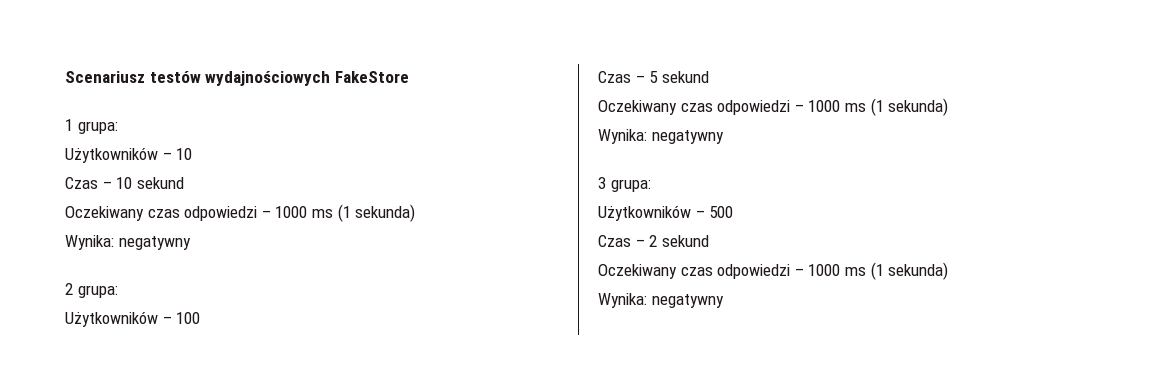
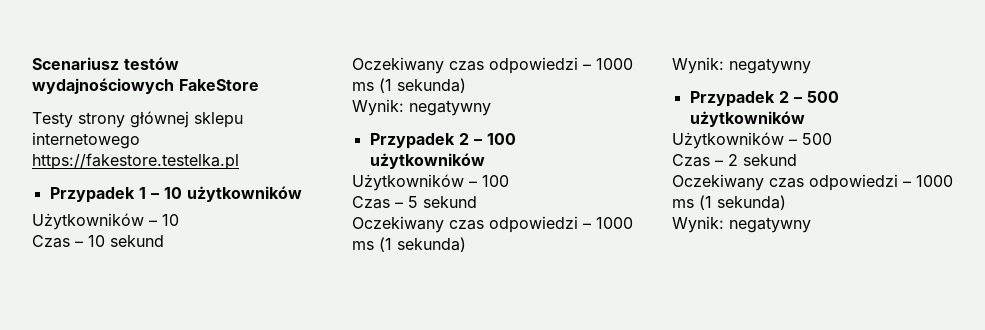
- 1 grupa:
+ Testy strony głównej sklepu internetowego https://fakestore.testelka.pl
+ Przypadek 1 – 10 użytkowników
  Czas – 10 sekund
  Oczekiwany czas odpowiedzi – 1000 ms (1 sekunda)
- Wynika: negatywny
- 2 grupa:
+ Wynik: negatywny
+ Przypadek 2 – 100 użytkowników
  Czas – 5 sekund
  Oczekiwany czas odpowiedzi – 1000 ms (1 sekunda)
- Wynika: negatywny
- 3 grupa:
+ Wynik: negatywny
+ Przypadek 2 – 500 użytkowników
  Czas – 2 sekund
  Oczekiwany czas odpowiedzi – 1000 ms (1 sekunda)
- Wynika: negatywny
+ Wynik: negatywny

